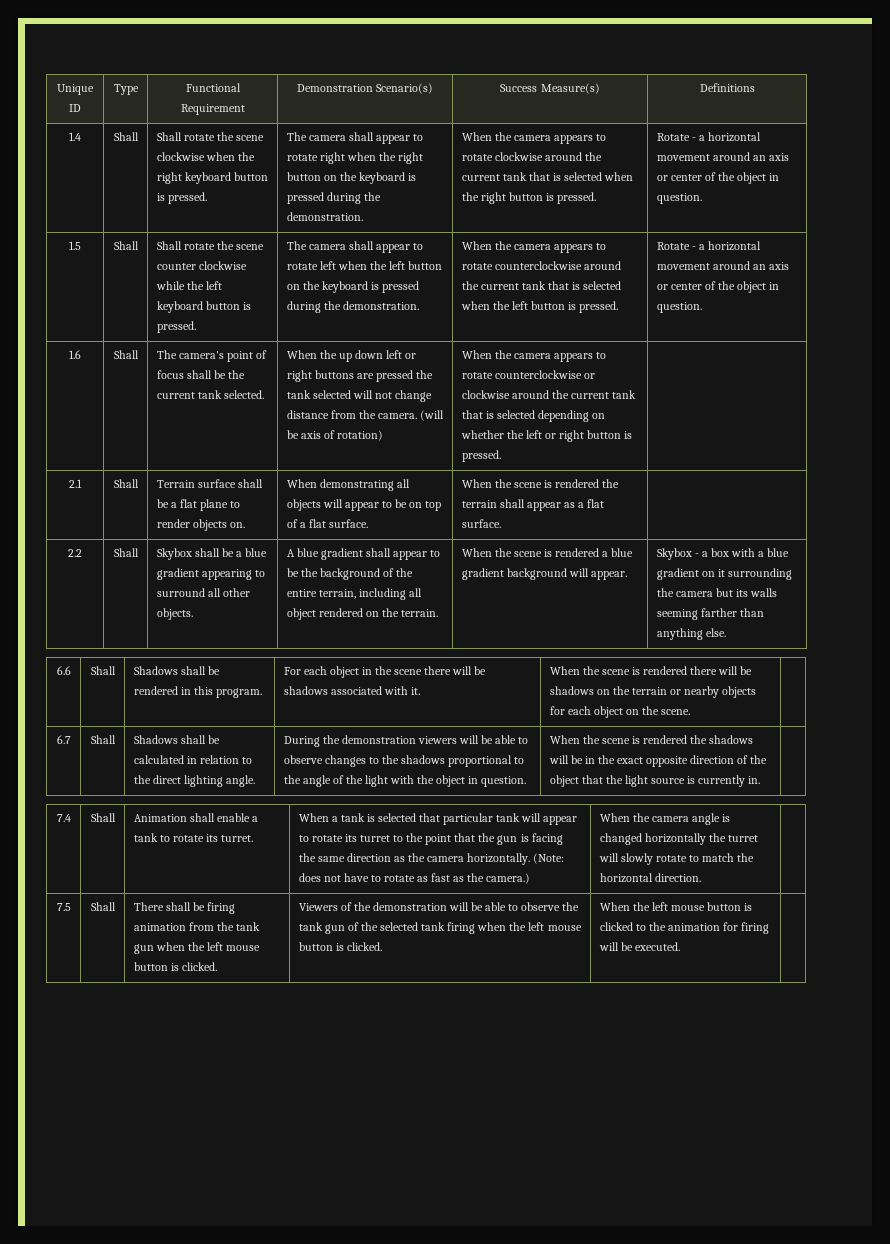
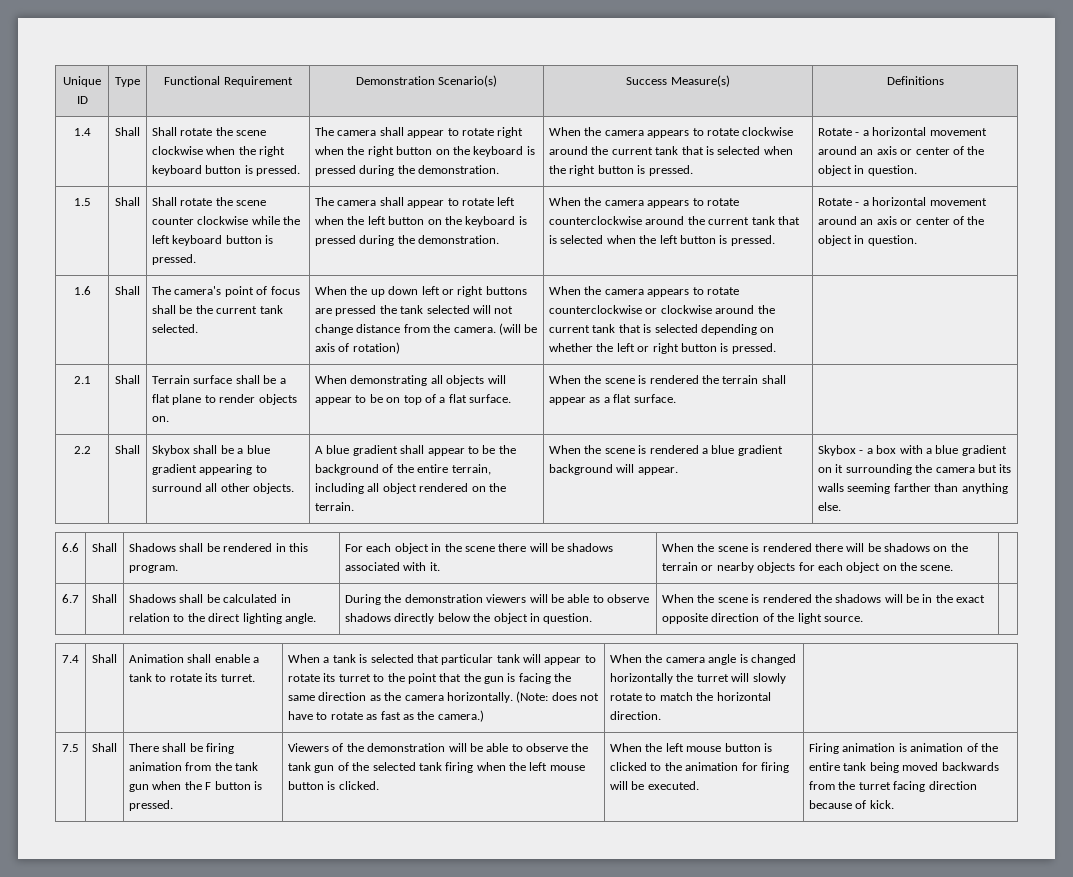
- During the demonstration viewers will be able to observe changes to the shadows proportional to the angle of the light with the object in question.
+ During the demonstration viewers will be able to observe shadows directly below the object in question.
- When the scene is rendered the shadows will be in the exact opposite direction of the object that the light source is currently in.
+ When the scene is rendered the shadows will be in the exact opposite direction of the light source.
- There shall be firing animation from the tank gun when the left mouse button is clicked.
+ There shall be firing animation from the tank gun when the F button is pressed.
+ Firing animation is animation of the entire tank being moved backwards from the turret facing direction because of kick.

